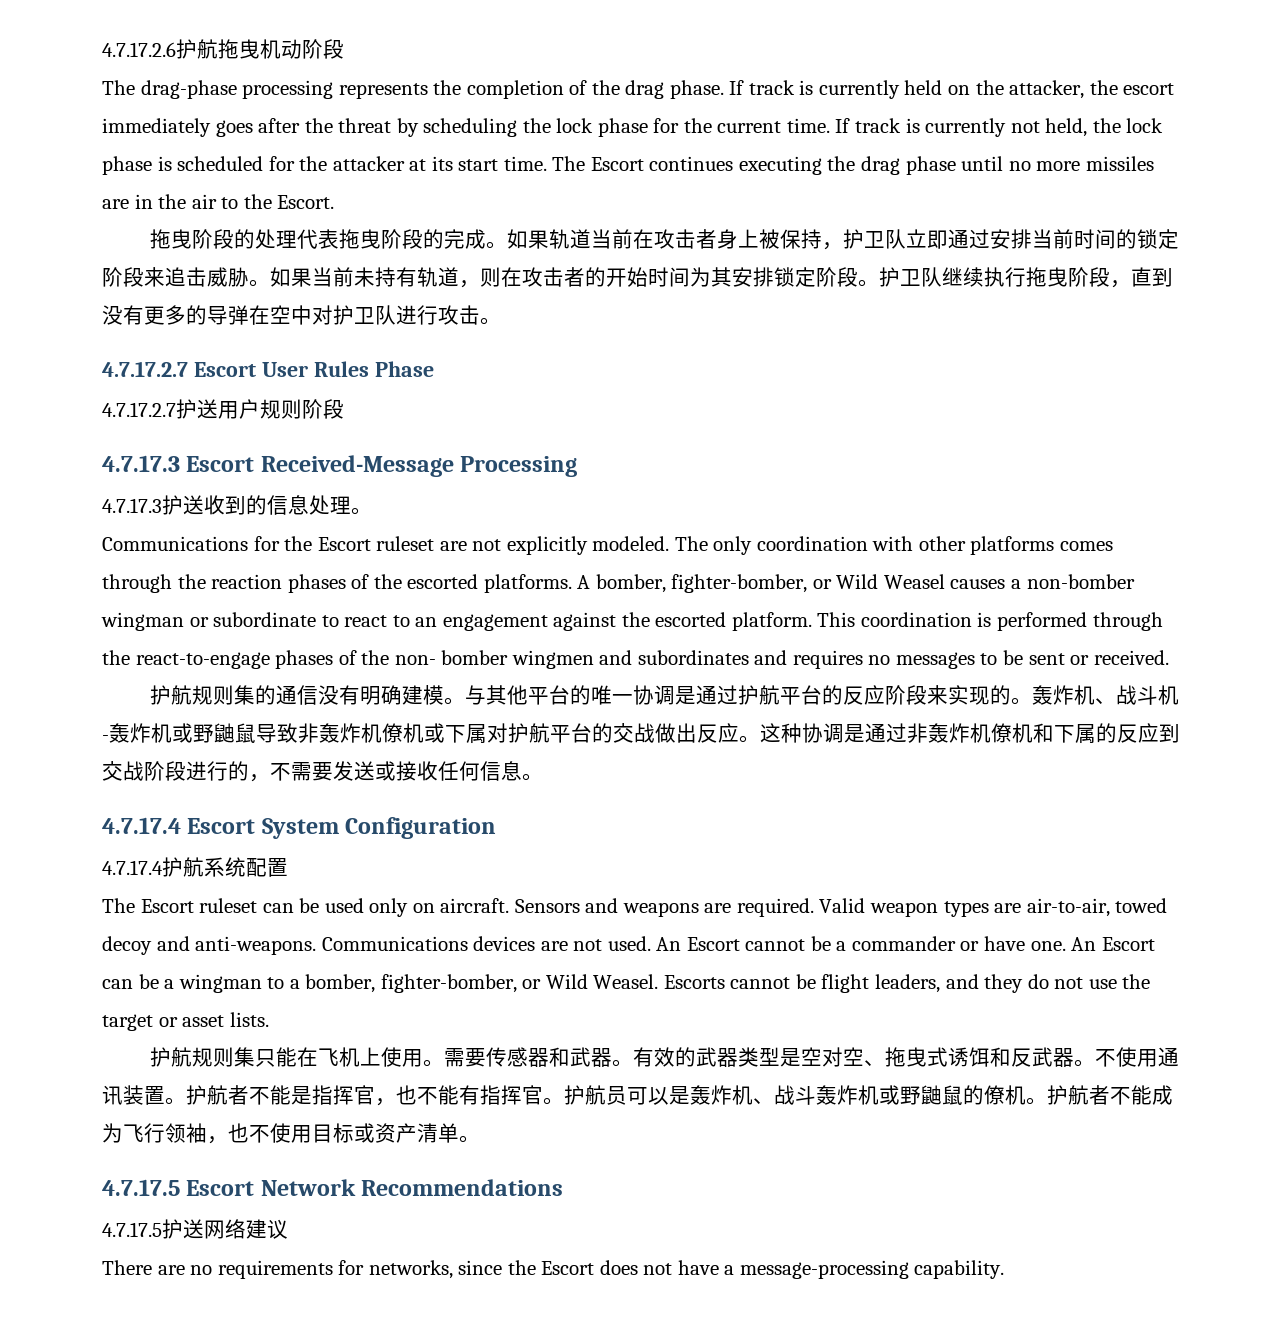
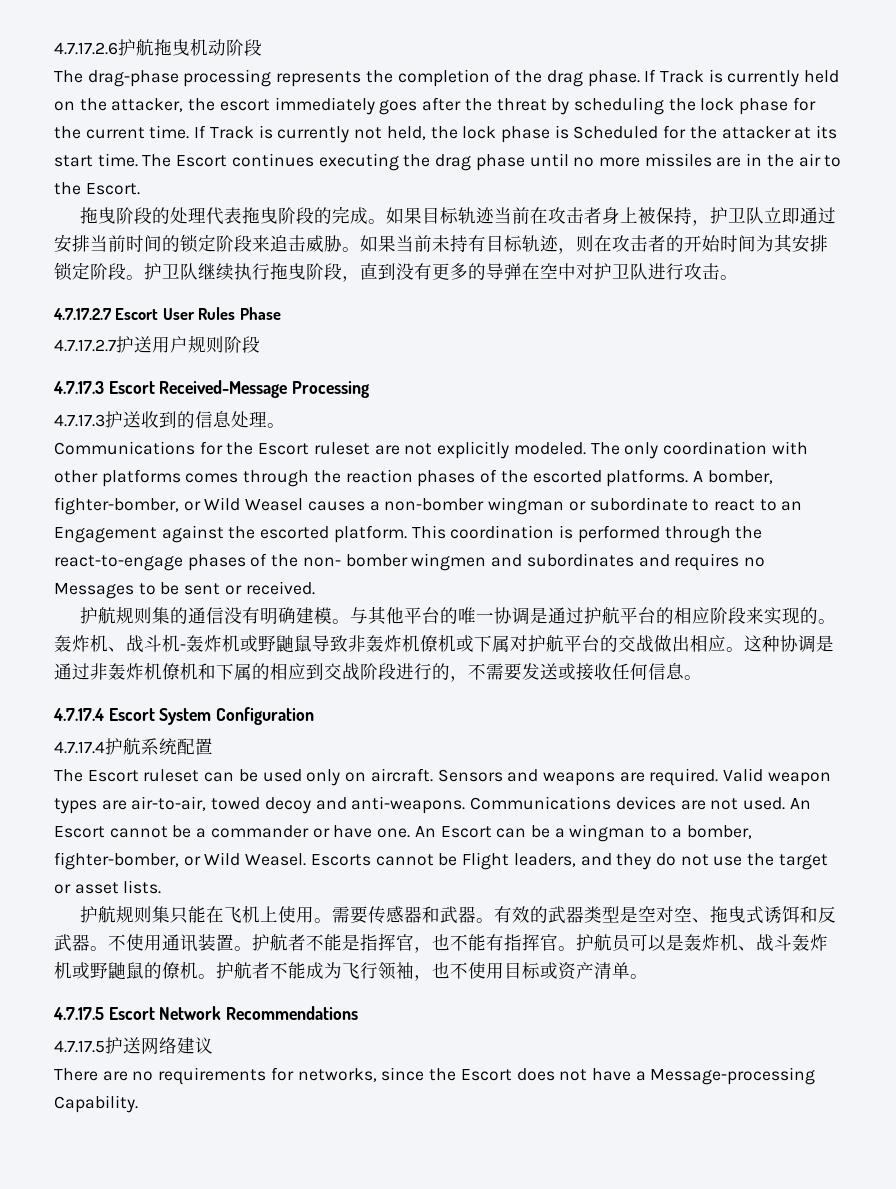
- If track is currently held on the attacker, the escort immediately goes after the threat by scheduling the lock phase for the current time.
+ If Track is currently held on the attacker, the escort immediately goes after the threat by scheduling the lock phase for the current time.
- If track is currently not held, the lock phase is scheduled for the attacker at its start time.
+ If Track is currently not held, the lock phase is Scheduled for the attacker at its start time.
- 如果轨道当前在攻击者身上被保持，护卫队立即通过安排当前时间的锁定阶段来追击威胁。
+ 如果目标轨迹当前在攻击者身上被保持，护卫队立即通过安排当前时间的锁定阶段来追击威胁。
- 如果当前未持有轨道，则在攻击者的开始时间为其安排锁定阶段。
+ 如果当前未持有目标轨迹，则在攻击者的开始时间为其安排锁定阶段。
- A bomber, fighter-bomber, or Wild Weasel causes a non-bomber wingman or subordinate to react to an engagement against the escorted platform.
+ A bomber, fighter-bomber, or Wild Weasel causes a non-bomber wingman or subordinate to react to an Engagement against the escorted platform.
- This coordination is performed through the react-to-engage phases of the non- bomber wingmen and subordinates and requires no messages to be sent or received.
+ This coordination is performed through the react-to-engage phases of the non- bomber wingmen and subordinates and requires no Messages to be sent or received.
- 与其他平台的唯一协调是通过护航平台的反应阶段来实现的。
+ 与其他平台的唯一协调是通过护航平台的相应阶段来实现的。
- 轰炸机、战斗机-轰炸机或野鼬鼠导致非轰炸机僚机或下属对护航平台的交战做出反应。
+ 轰炸机、战斗机-轰炸机或野鼬鼠导致非轰炸机僚机或下属对护航平台的交战做出相应。
- 这种协调是通过非轰炸机僚机和下属的反应到交战阶段进行的，不需要发送或接收任何信息。
+ 这种协调是通过非轰炸机僚机和下属的相应到交战阶段进行的，不需要发送或接收任何信息。
- Escorts cannot be flight leaders, and they do not use the target or asset lists.
+ Escorts cannot be Flight leaders, and they do not use the target or asset lists.
- There are no requirements for networks, since the Escort does not have a message-processing capability.
+ There are no requirements for networks, since the Escort does not have a Message-processing Capability.

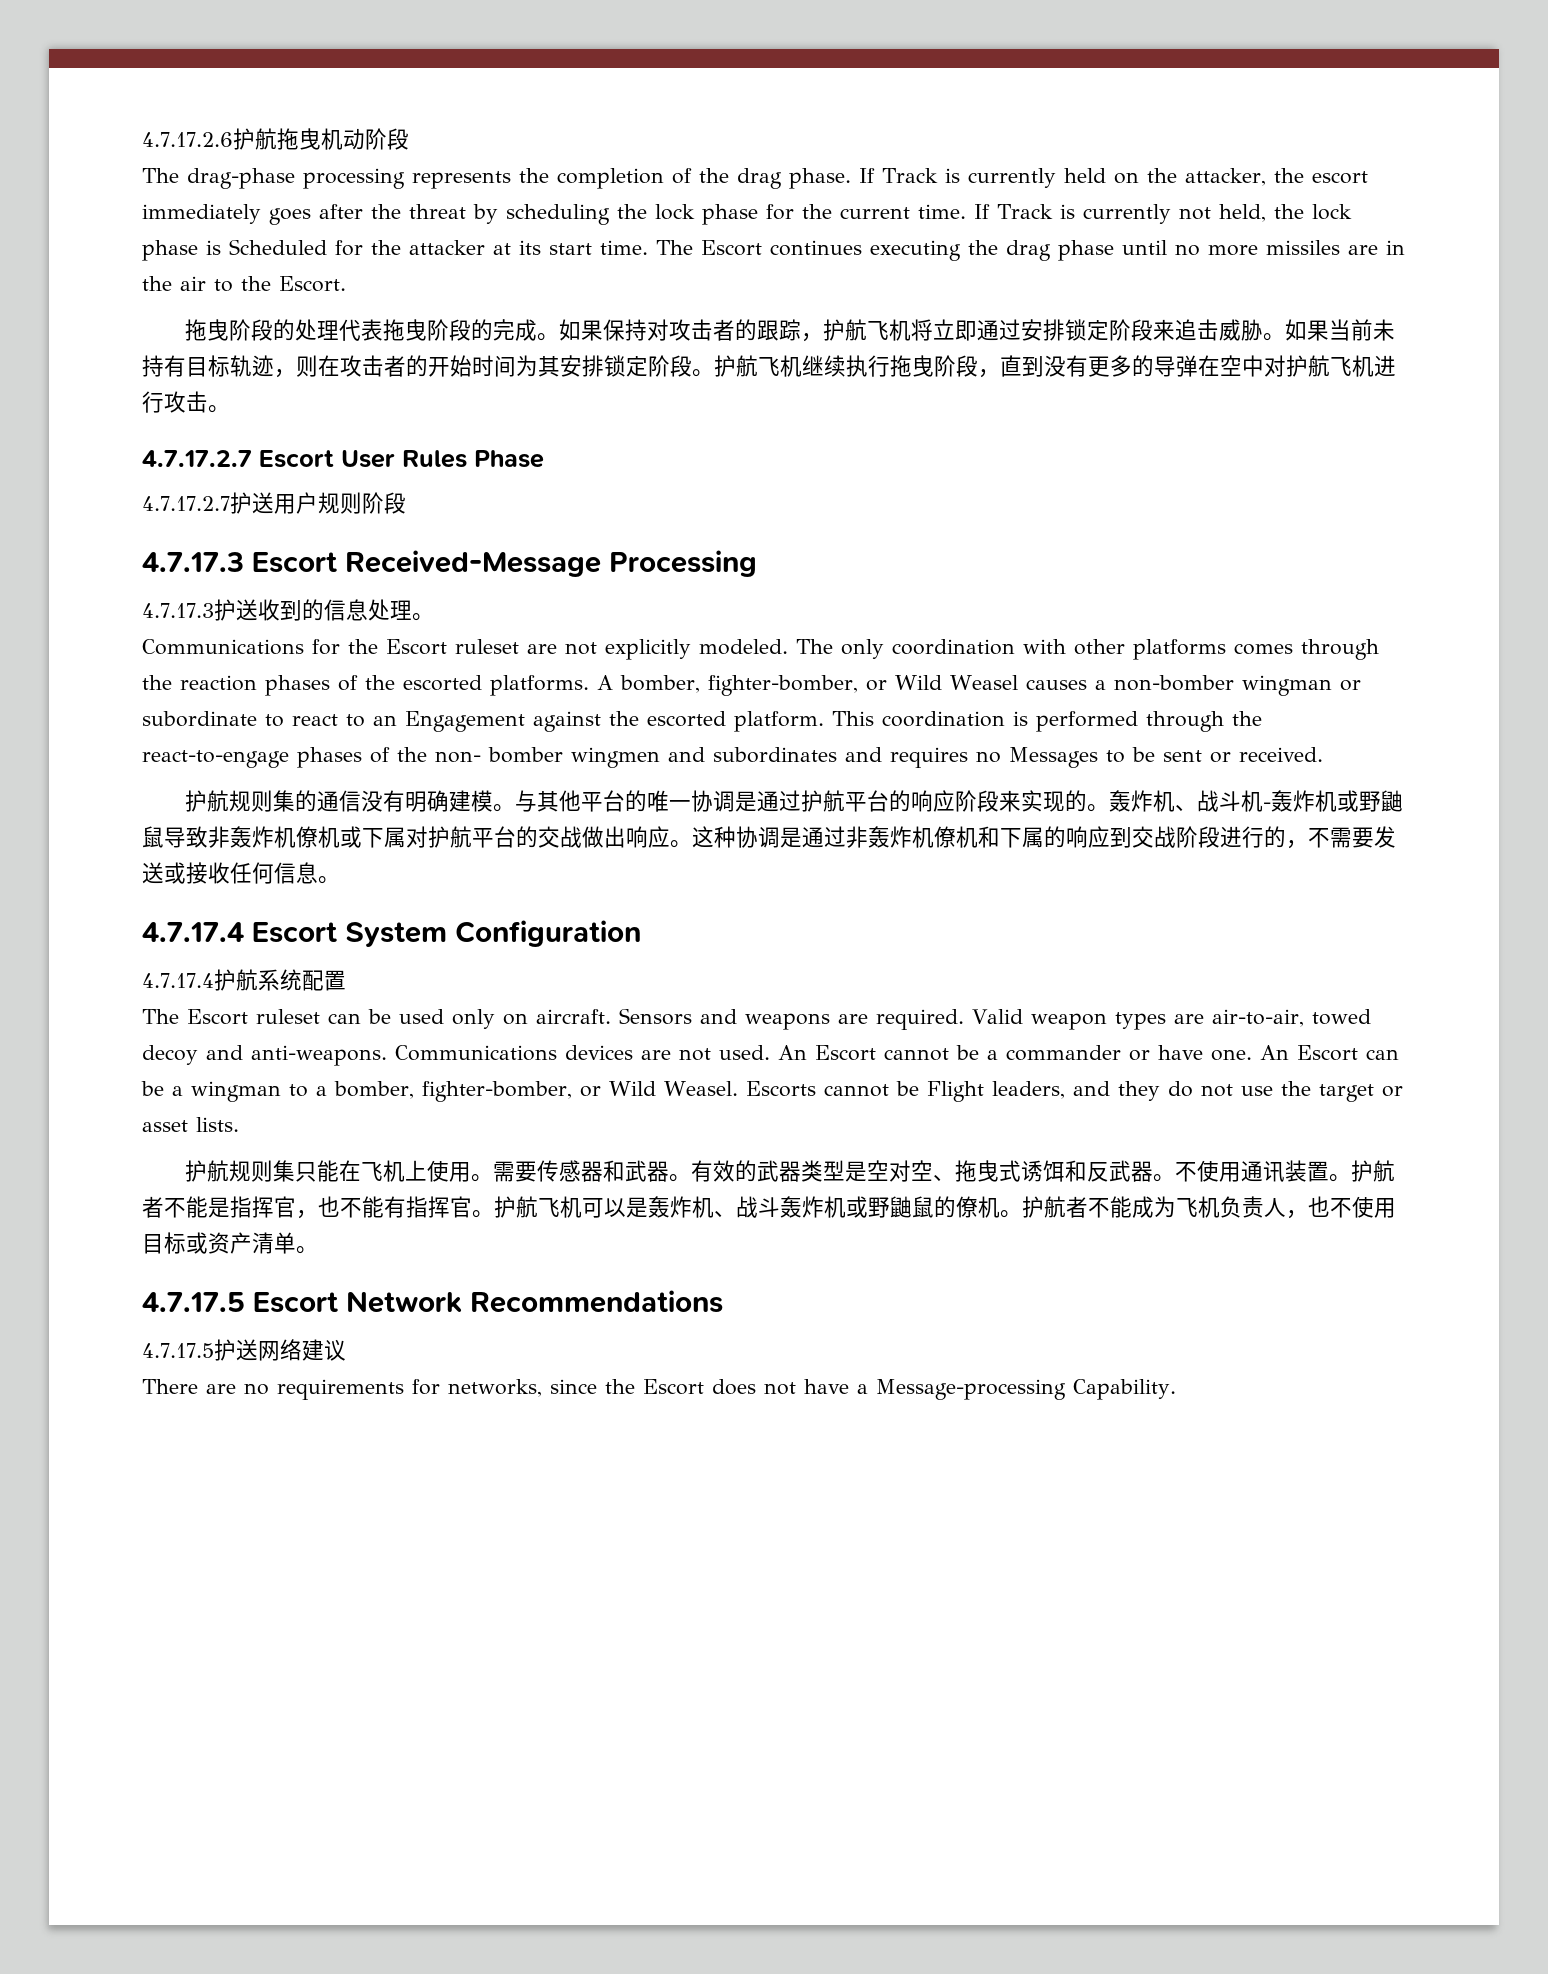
- 如果目标轨迹当前在攻击者身上被保持，护卫队立即通过安排当前时间的锁定阶段来追击威胁。
+ 如果保持对攻击者的跟踪，护航飞机将立即通过安排锁定阶段来追击威胁。
- 护卫队继续执行拖曳阶段，直到没有更多的导弹在空中对护卫队进行攻击。
+ 护航飞机继续执行拖曳阶段，直到没有更多的导弹在空中对护航飞机进行攻击。
- 与其他平台的唯一协调是通过护航平台的相应阶段来实现的。
+ 与其他平台的唯一协调是通过护航平台的响应阶段来实现的。
- 轰炸机、战斗机-轰炸机或野鼬鼠导致非轰炸机僚机或下属对护航平台的交战做出相应。
+ 轰炸机、战斗机-轰炸机或野鼬鼠导致非轰炸机僚机或下属对护航平台的交战做出响应。
- 这种协调是通过非轰炸机僚机和下属的相应到交战阶段进行的，不需要发送或接收任何信息。
+ 这种协调是通过非轰炸机僚机和下属的响应到交战阶段进行的，不需要发送或接收任何信息。
- 护航员可以是轰炸机、战斗轰炸机或野鼬鼠的僚机。
+ 护航飞机可以是轰炸机、战斗轰炸机或野鼬鼠的僚机。
- 护航者不能成为飞行领袖，也不使用目标或资产清单。
+ 护航者不能成为飞机负责人，也不使用目标或资产清单。

